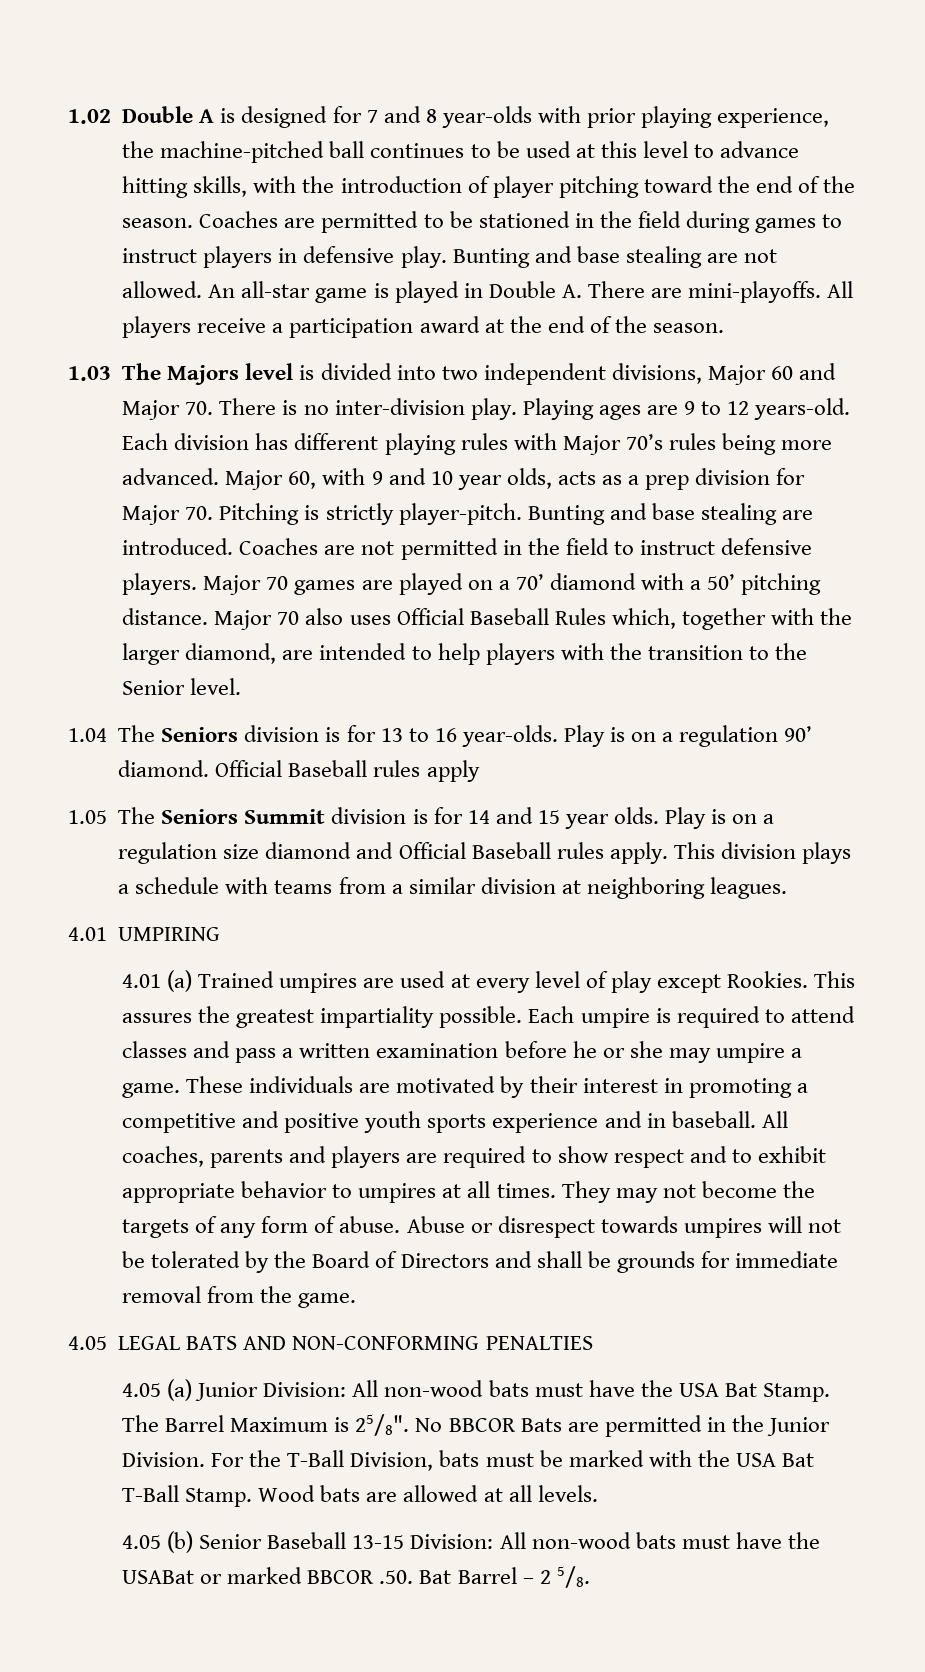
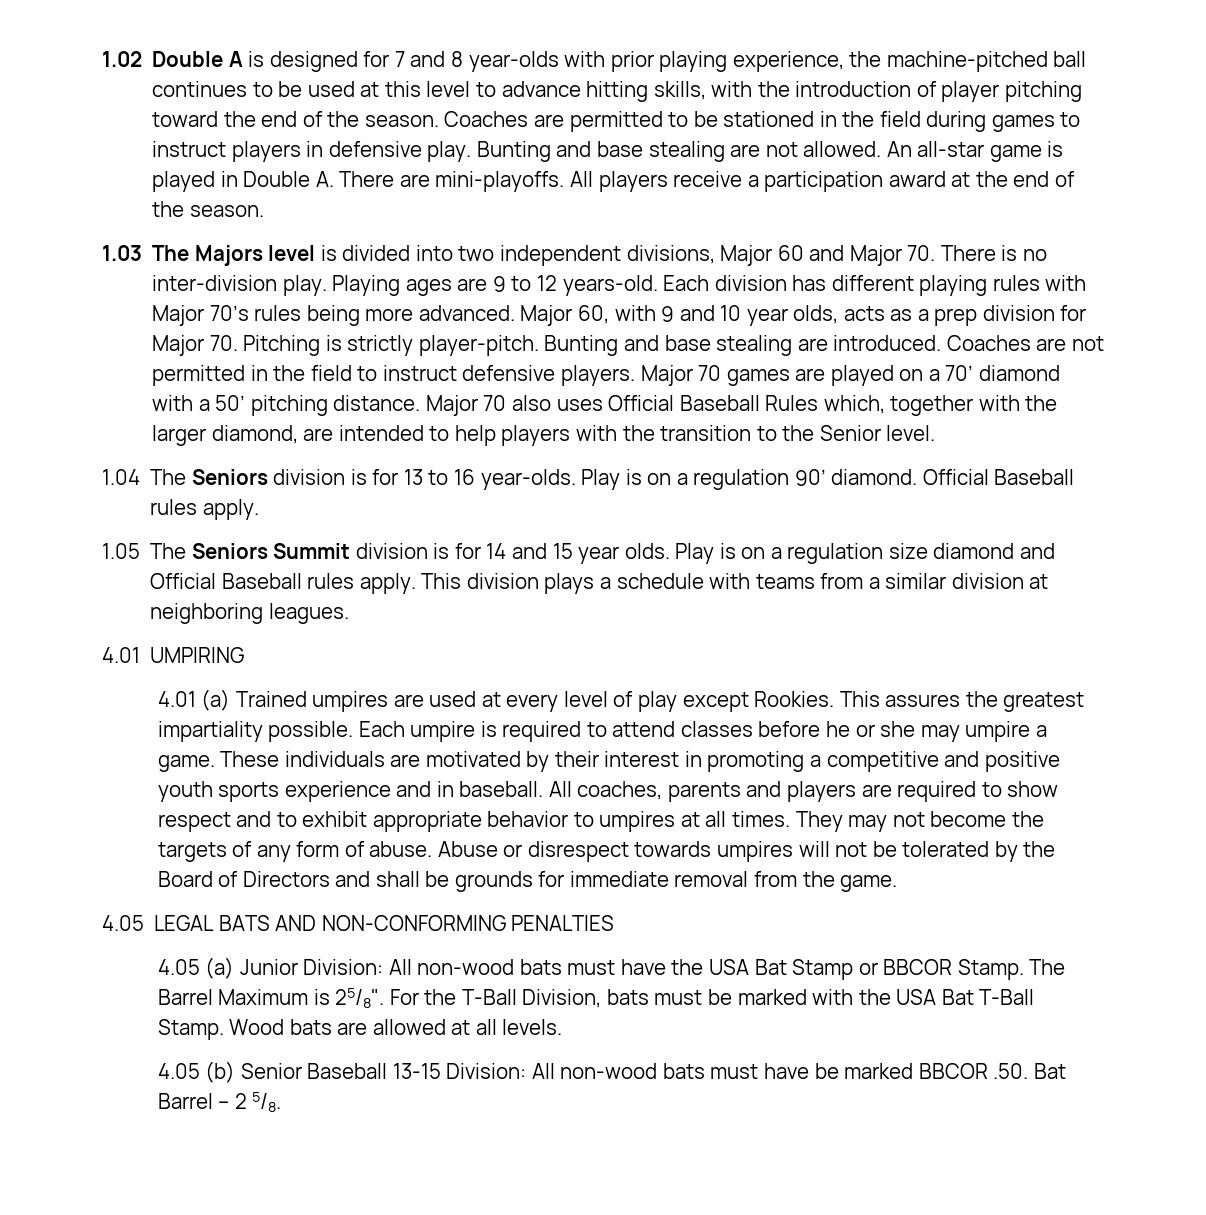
- Play is on a regulation 90’ diamond. Official Baseball rules apply
+ Play is on a regulation 90’ diamond. Official Baseball rules apply.
- Each umpire is required to attend classes and pass a written examination before he or she may umpire a game.
+ Each umpire is required to attend classes before he or she may umpire a game.
- 4.05 (a) Junior Division: All non-wood bats must have the USA Bat Stamp.
+ 4.05 (a) Junior Division: All non-wood bats must have the USA Bat Stamp or BBCOR Stamp.
- No BBCOR Bats are permitted in the Junior Division.
- 4.05 (b) Senior Baseball 13-15 Division: All non-wood bats must have the USABat or marked BBCOR .50. Bat Barrel – 2 5/8.
+ 4.05 (b) Senior Baseball 13-15 Division: All non-wood bats must have be marked BBCOR .50. Bat Barrel – 2 5/8.

